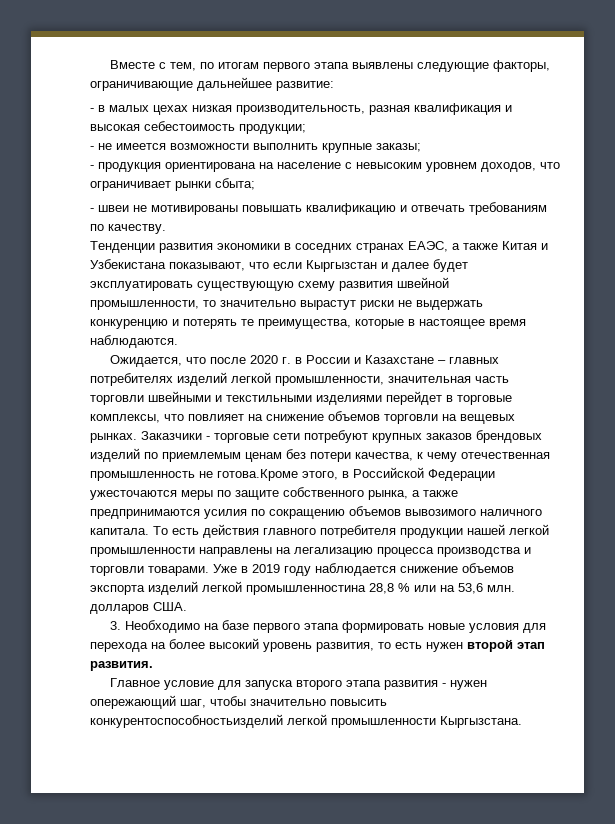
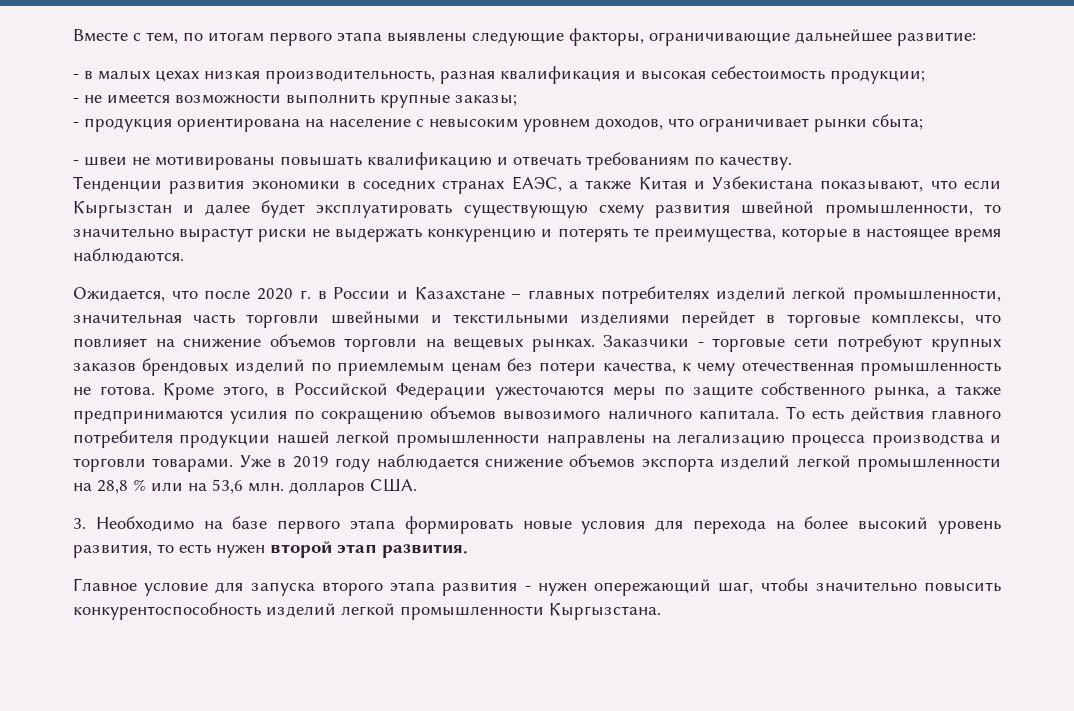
- Заказчики - торговые сети потребуют крупных заказов брендовых изделий по приемлемым ценам без потери качества, к чему отечественная промышленность не готова.Кроме этого, в Российской Федерации ужесточаются меры по защите собственного рынка, а также предпринимаются усилия по сокращению объемов вывозимого наличного капитала.
+ Заказчики - торговые сети потребуют крупных заказов брендовых изделий по приемлемым ценам без потери качества, к чему отечественная промышленность не готова. Кроме этого, в Российской Федерации ужесточаются меры по защите собственного рынка, а также предпринимаются усилия по сокращению объемов вывозимого наличного капитала.
- Уже в 2019 году наблюдается снижение объемов экспорта изделий легкой промышленностина 28,8 % или на 53,6 млн. долларов США.
+ Уже в 2019 году наблюдается снижение объемов экспорта изделий легкой промышленности на 28,8 % или на 53,6 млн. долларов США.
- Главное условие для запуска второго этапа развития - нужен опережающий шаг, чтобы значительно повысить конкурентоспособностьизделий легкой промышленности Кыргызстана.
+ Главное условие для запуска второго этапа развития - нужен опережающий шаг, чтобы значительно повысить конкурентоспособность изделий легкой промышленности Кыргызстана.

